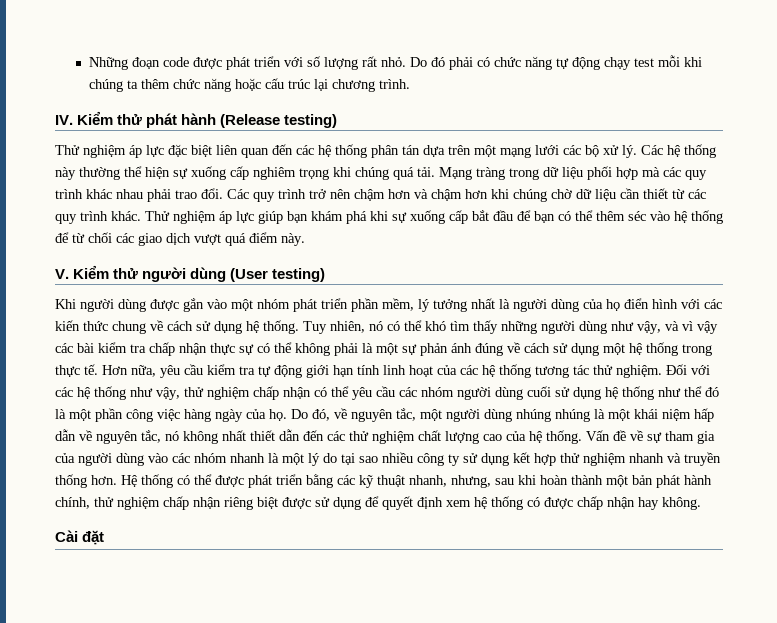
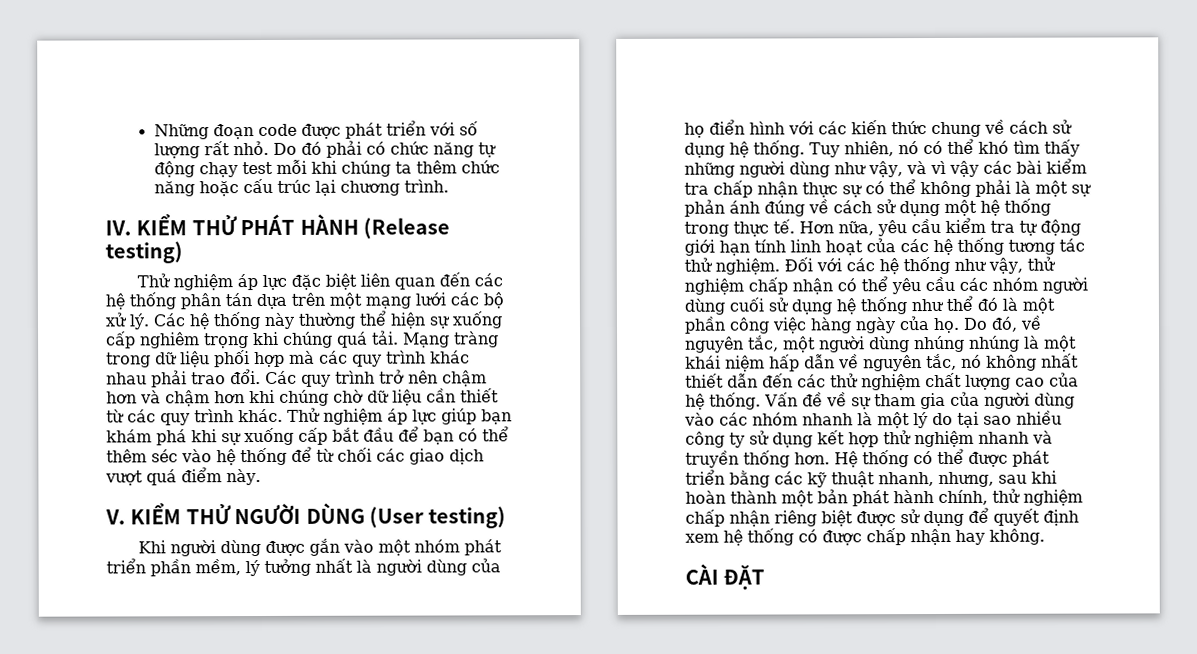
- IV. Kiểm thử phát hành (Release testing)
+ IV. KIỂM THỬ PHÁT HÀNH (Release testing)
- V. Kiểm thử người dùng (User testing)
+ V. KIỂM THỬ NGƯỜI DÙNG (User testing)
- Cài đặt
+ CÀI ĐẶT

